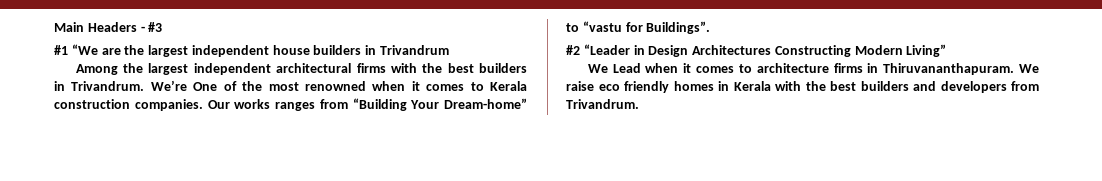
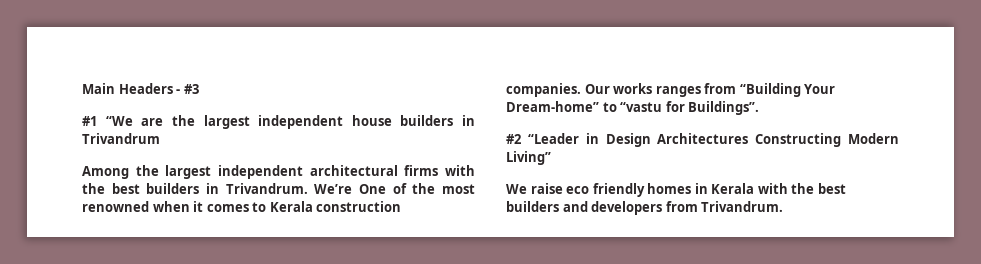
- We Lead when it comes to architecture firms in Thiruvananthapuram. We raise eco friendly homes in Kerala with the best builders and developers from Trivandrum.
+ We raise eco friendly homes in Kerala with the best builders and developers from Trivandrum.

